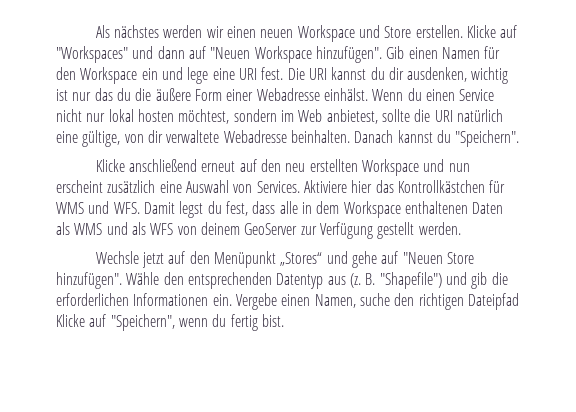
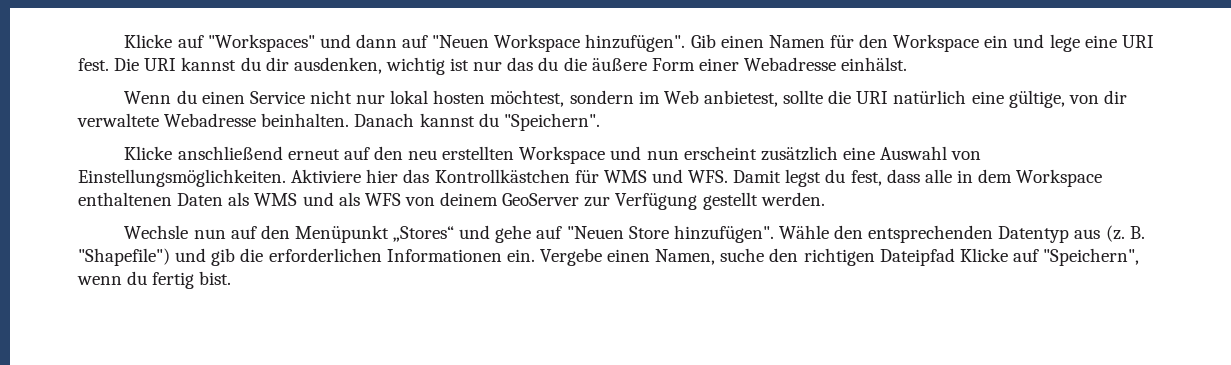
- Als nächstes werden wir einen neuen Workspace und Store erstellen.
- Die URI kannst du dir ausdenken, wichtig ist nur das du die äußere Form einer Webadresse einhälst. Wenn du einen Service nicht nur lokal hosten möchtest, sondern im Web anbietest, sollte die URI natürlich eine gültige, von dir verwaltete Webadresse beinhalten.
+ Die URI kannst du dir ausdenken, wichtig ist nur das du die äußere Form einer Webadresse einhälst.
+ Wenn du einen Service nicht nur lokal hosten möchtest, sondern im Web anbietest, sollte die URI natürlich eine gültige, von dir verwaltete Webadresse beinhalten.
- Klicke anschließend erneut auf den neu erstellten Workspace und nun erscheint zusätzlich eine Auswahl von Services.
+ Klicke anschließend erneut auf den neu erstellten Workspace und nun erscheint zusätzlich eine Auswahl von Einstellungsmöglichkeiten.
- Wechsle jetzt auf den Menüpunkt „Stores“ und gehe auf "Neuen Store hinzufügen".
+ Wechsle nun auf den Menüpunkt „Stores“ und gehe auf "Neuen Store hinzufügen".

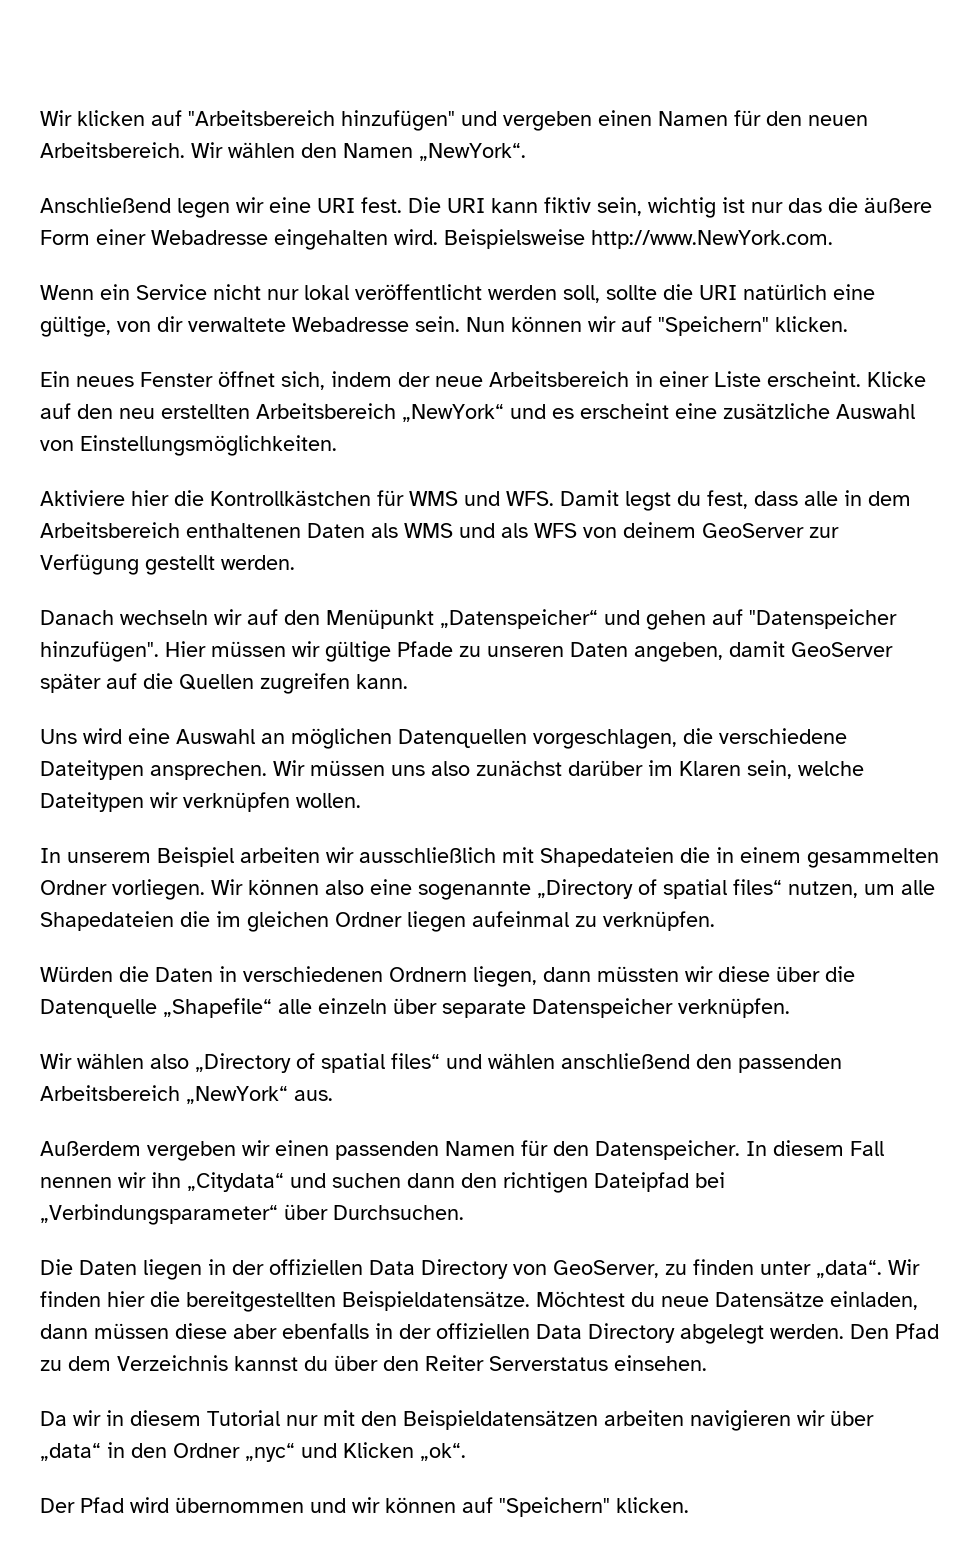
- Klicke auf "Workspaces" und dann auf "Neuen Workspace hinzufügen". Gib einen Namen für den Workspace ein und lege eine URI fest.
+ Wir klicken auf "Arbeitsbereich hinzufügen" und vergeben einen Namen für den neuen Arbeitsbereich. Wir wählen den Namen „NewYork“.
+ Anschließend legen wir eine URI fest.
- Die URI kannst du dir ausdenken, wichtig ist nur das du die äußere Form einer Webadresse einhälst.
+ Die URI kann fiktiv sein, wichtig ist nur das die äußere Form einer Webadresse eingehalten wird. Beispielsweise http://www.NewYork.com.
- Wenn du einen Service nicht nur lokal hosten möchtest, sondern im Web anbietest, sollte die URI natürlich eine gültige, von dir verwaltete Webadresse beinhalten. Danach kannst du "Speichern".
- Klicke anschließend erneut auf den neu erstellten Workspace und nun erscheint zusätzlich eine Auswahl von Einstellungsmöglichkeiten. Aktiviere hier das Kontrollkästchen für WMS und WFS. Damit legst du fest, dass alle in dem Workspace enthaltenen Daten als WMS und als WFS von deinem GeoServer zur Verfügung gestellt werden.
+ Wenn ein Service nicht nur lokal veröffentlicht werden soll, sollte die URI natürlich eine gültige, von dir verwaltete Webadresse sein. Nun können wir auf "Speichern" klicken.
+ Ein neues Fenster öffnet sich, indem der neue Arbeitsbereich in einer Liste erscheint. Klicke auf den neu erstellten Arbeitsbereich „NewYork“ und es erscheint eine zusätzliche Auswahl von Einstellungsmöglichkeiten.
+ Aktiviere hier die Kontrollkästchen für WMS und WFS. Damit legst du fest, dass alle in dem Arbeitsbereich enthaltenen Daten als WMS und als WFS von deinem GeoServer zur Verfügung gestellt werden.
- Wechsle nun auf den Menüpunkt „Stores“ und gehe auf "Neuen Store hinzufügen". Wähle den entsprechenden Datentyp aus (z. B. "Shapefile") und gib die erforderlichen Informationen ein. Vergebe einen Namen, suche den richtigen Dateipfad Klicke auf "Speichern", wenn du fertig bist.
+ Danach wechseln wir auf den Menüpunkt „Datenspeicher“ und gehen auf "Datenspeicher hinzufügen". Hier müssen wir gültige Pfade zu unseren Daten angeben, damit GeoServer später auf die Quellen zugreifen kann.
+ Uns wird eine Auswahl an möglichen Datenquellen vorgeschlagen, die verschiedene Dateitypen ansprechen. Wir müssen uns also zunächst darüber im Klaren sein, welche Dateitypen wir verknüpfen wollen.
+ In unserem Beispiel arbeiten wir ausschließlich mit Shapedateien die in einem gesammelten Ordner vorliegen. Wir können also eine sogenannte „Directory of spatial files“ nutzen, um alle Shapedateien die im gleichen Ordner liegen aufeinmal zu verknüpfen.
+ Würden die Daten in verschiedenen Ordnern liegen, dann müssten wir diese über die Datenquelle „Shapefile“ alle einzeln über separate Datenspeicher verknüpfen.
+ Wir wählen also „Directory of spatial files“ und wählen anschließend den passenden Arbeitsbereich „NewYork“ aus.
+ Außerdem vergeben wir einen passenden Namen für den Datenspeicher. In diesem Fall nennen wir ihn „Citydata“ und suchen dann den richtigen Dateipfad bei „Verbindungsparameter“ über Durchsuchen.
+ Die Daten liegen in der offiziellen Data Directory von GeoServer, zu finden unter „data“. Wir finden hier die bereitgestellten Beispieldatensätze. Möchtest du neue Datensätze einladen, dann müssen diese aber ebenfalls in der offiziellen Data Directory abgelegt werden. Den Pfad zu dem Verzeichnis kannst du über den Reiter Serverstatus einsehen.
+ Da wir in diesem Tutorial nur mit den Beispieldatensätzen arbeiten navigieren wir über „data“ in den Ordner „nyc“ und Klicken „ok“.
+ Der Pfad wird übernommen und wir können auf "Speichern" klicken.

